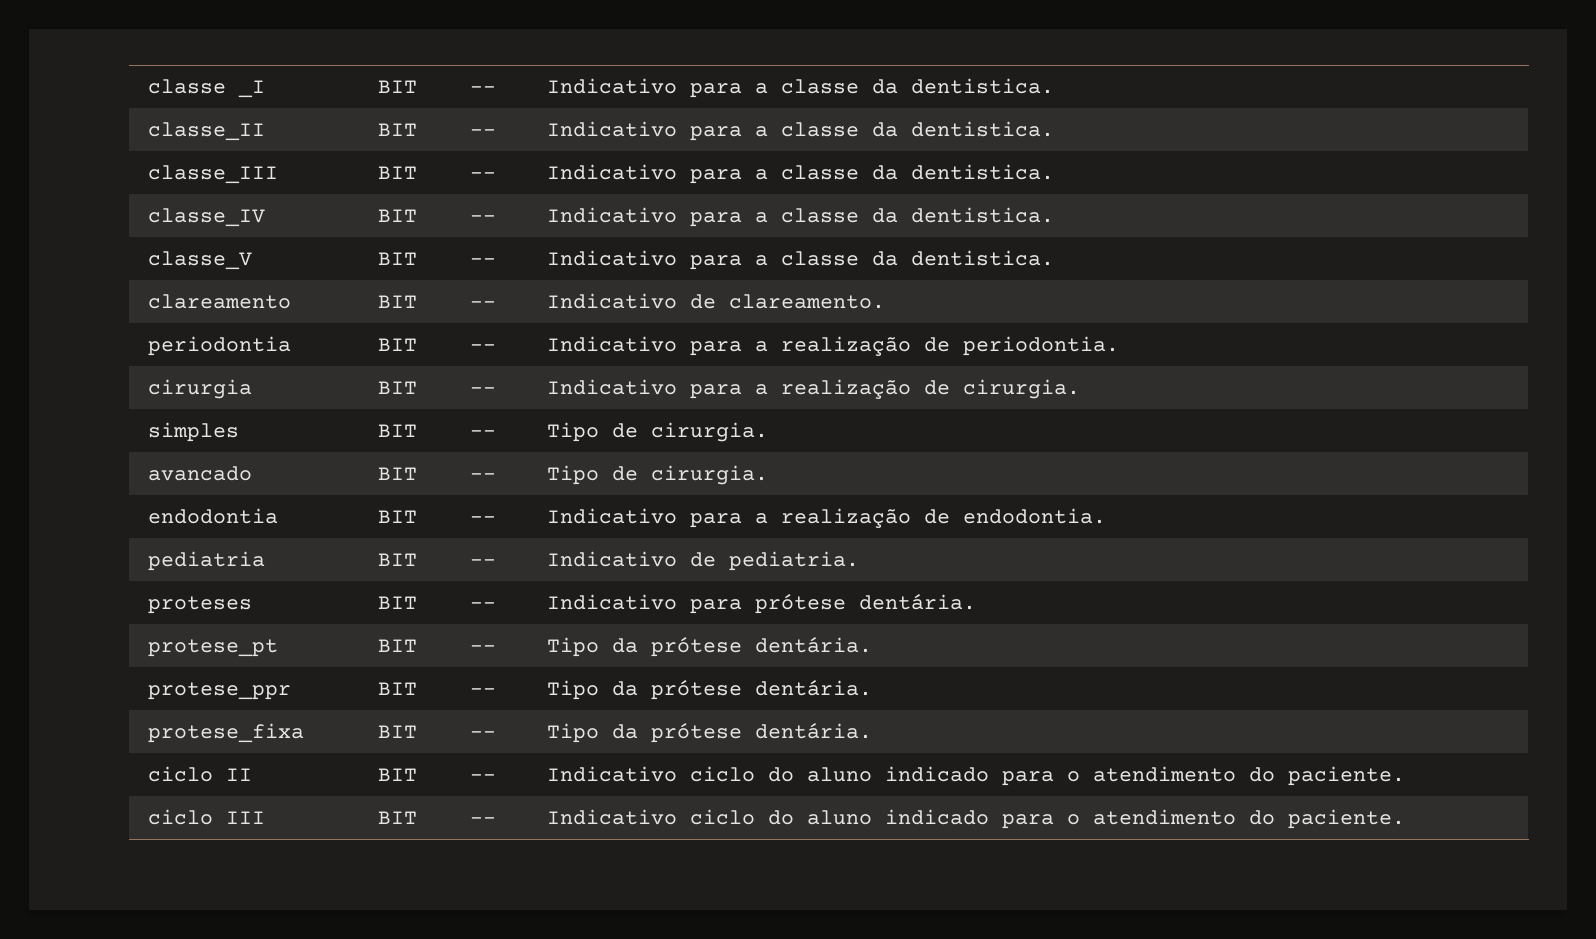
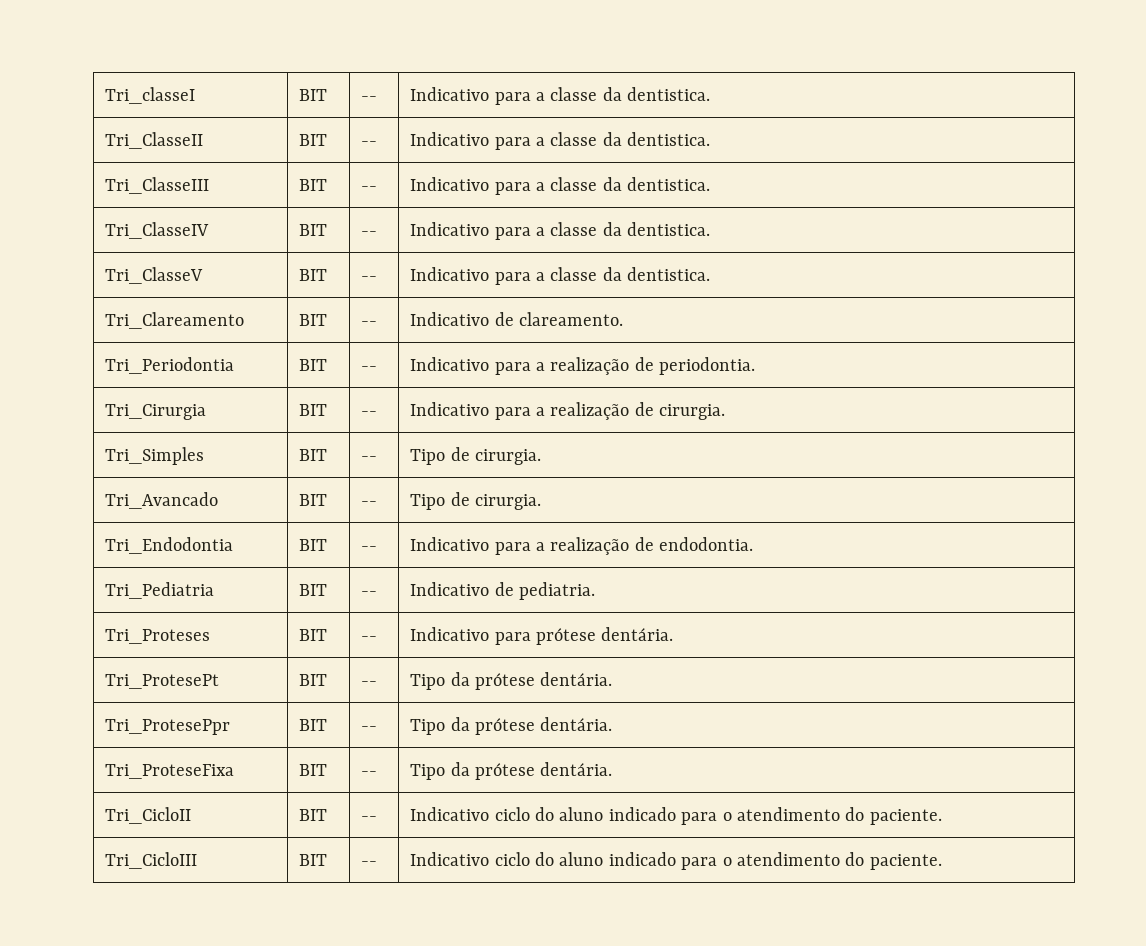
- classe _I | BIT | -- | Indicativo para a classe da dentistica.
- classe_II | BIT | -- | Indicativo para a classe da dentistica.
- classe_III | BIT | -- | Indicativo para a classe da dentistica.
- classe_IV | BIT | -- | Indicativo para a classe da dentistica.
- classe_V | BIT | -- | Indicativo para a classe da dentistica.
- clareamento | BIT | -- | Indicativo de clareamento.
+ Tri_classeI | BIT | -- | Indicativo para a classe da dentistica.
+ Tri_ClasseII | BIT | -- | Indicativo para a classe da dentistica.
+ Tri_ClasseIII | BIT | -- | Indicativo para a classe da dentistica.
+ Tri_ClasseIV | BIT | -- | Indicativo para a classe da dentistica.
+ Tri_ClasseV | BIT | -- | Indicativo para a classe da dentistica.
+ Tri_Clareamento | BIT | -- | Indicativo de clareamento.
- periodontia | BIT | -- | Indicativo para a realização de periodontia.
+ Tri_Periodontia | BIT | -- | Indicativo para a realização de periodontia.
- cirurgia | BIT | -- | Indicativo para a realização de cirurgia.
+ Tri_Cirurgia | BIT | -- | Indicativo para a realização de cirurgia.
- simples | BIT | -- | Tipo de cirurgia.
- avancado | BIT | -- | Tipo de cirurgia.
- endodontia | BIT | -- | Indicativo para a realização de endodontia.
+ Tri_Simples | BIT | -- | Tipo de cirurgia.
+ Tri_Avancado | BIT | -- | Tipo de cirurgia.
+ Tri_Endodontia | BIT | -- | Indicativo para a realização de endodontia.
- pediatria | BIT | -- | Indicativo de pediatria.
+ Tri_Pediatria | BIT | -- | Indicativo de pediatria.
- proteses | BIT | -- | Indicativo para prótese dentária.
+ Tri_Proteses | BIT | -- | Indicativo para prótese dentária.
- protese_pt | BIT | -- | Tipo da prótese dentária.
- protese_ppr | BIT | -- | Tipo da prótese dentária.
- protese_fixa | BIT | -- | Tipo da prótese dentária.
- ciclo II | BIT | -- | Indicativo ciclo do aluno indicado para o atendimento do paciente.
+ Tri_ProtesePt | BIT | -- | Tipo da prótese dentária.
+ Tri_ProtesePpr | BIT | -- | Tipo da prótese dentária.
+ Tri_ProteseFixa | BIT | -- | Tipo da prótese dentária.
+ Tri_CicloII | BIT | -- | Indicativo ciclo do aluno indicado para o atendimento do paciente.
- ciclo III | BIT | -- | Indicativo ciclo do aluno indicado para o atendimento do paciente.
+ Tri_CicloIII | BIT | -- | Indicativo ciclo do aluno indicado para o atendimento do paciente.

